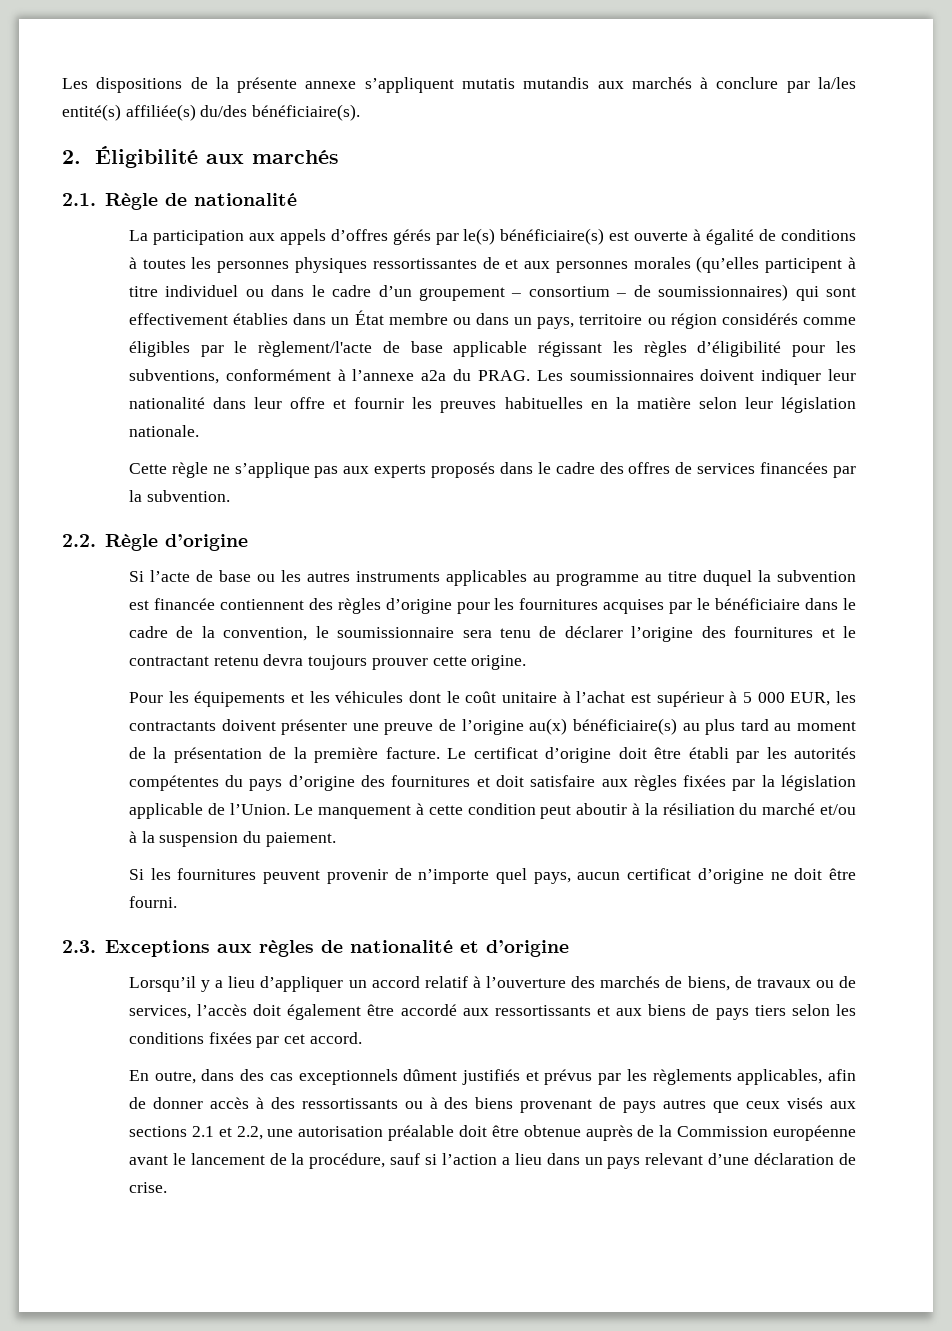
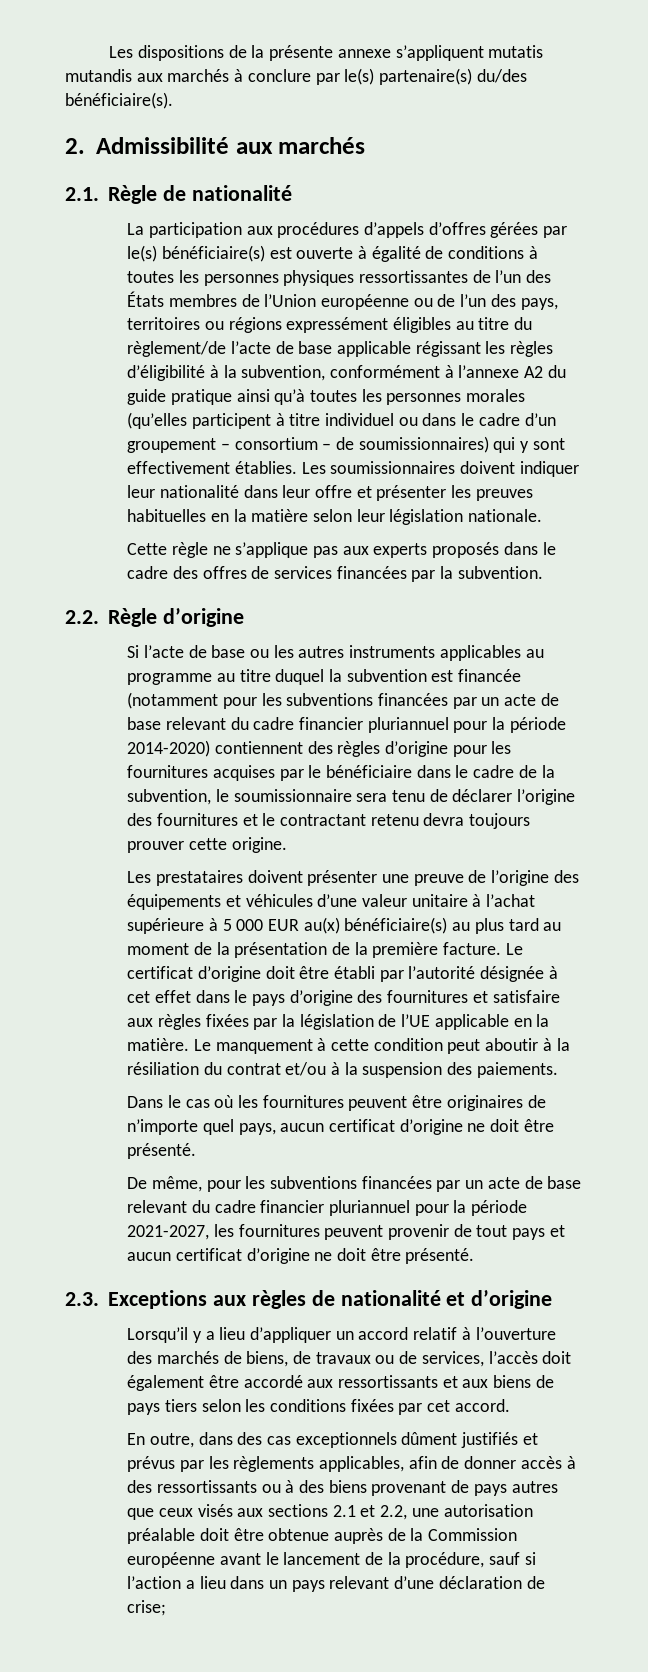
- Les dispositions de la présente annexe s’appliquent mutatis mutandis aux marchés à conclure par la/les entité(s) affiliée(s) du/des bénéficiaire(s).
+ Les dispositions de la présente annexe s’appliquent mutatis mutandis aux marchés à conclure par le(s) partenaire(s) du/des bénéficiaire(s).
- 2. Éligibilité aux marchés
+ 2. Admissibilité aux marchés
- La participation aux appels d’offres gérés par le(s) bénéficiaire(s) est ouverte à égalité de conditions à toutes les personnes physiques ressortissantes de et aux personnes morales (qu’elles participent à titre individuel ou dans le cadre d’un groupement – consortium – de soumissionnaires) qui sont effectivement établies dans un État membre ou dans un pays, territoire ou région considérés comme éligibles par le règlement/l'acte de base applicable régissant les règles d’éligibilité pour les subventions, conformément à l’annexe a2a du PRAG.
+ La participation aux procédures d’appels d’offres gérées par le(s) bénéficiaire(s) est ouverte à égalité de conditions à toutes les personnes physiques ressortissantes de l’un des États membres de l’Union européenne ou de l’un des pays, territoires ou régions expressément éligibles au titre du règlement/de l’acte de base applicable régissant les règles d’éligibilité à la subvention, conformément à l’annexe A2 du guide pratique ainsi qu’à toutes les personnes morales (qu’elles participent à titre individuel ou dans le cadre d’un groupement – consortium – de soumissionnaires) qui y sont effectivement établies.
- Les soumissionnaires doivent indiquer leur nationalité dans leur offre et fournir les preuves habituelles en la matière selon leur législation nationale.
+ Les soumissionnaires doivent indiquer leur nationalité dans leur offre et présenter les preuves habituelles en la matière selon leur législation nationale.
- Si l’acte de base ou les autres instruments applicables au programme au titre duquel la subvention est financée contiennent des règles d’origine pour les fournitures acquises par le bénéficiaire dans le cadre de la convention, le soumissionnaire sera tenu de déclarer l’origine des fournitures et le contractant retenu devra toujours prouver cette origine.
+ Si l’acte de base ou les autres instruments applicables au programme au titre duquel la subvention est financée (notamment pour les subventions financées par un acte de base relevant du cadre financier pluriannuel pour la période 2014-2020) contiennent des règles d’origine pour les fournitures acquises par le bénéficiaire dans le cadre de la subvention, le soumissionnaire sera tenu de déclarer l’origine des fournitures et le contractant retenu devra toujours prouver cette origine.
- Pour les équipements et les véhicules dont le coût unitaire à l’achat est supérieur à 5 000 EUR, les contractants doivent présenter une preuve de l’origine au(x) bénéficiaire(s) au plus tard au moment de la présentation de la première facture.
+ Les prestataires doivent présenter une preuve de l’origine des équipements et véhicules d’une valeur unitaire à l’achat supérieure à 5 000 EUR au(x) bénéficiaire(s) au plus tard au moment de la présentation de la première facture.
- Le certificat d’origine doit être établi par les autorités compétentes du pays d’origine des fournitures et doit satisfaire aux règles fixées par la législation applicable de l’Union.
+ Le certificat d’origine doit être établi par l’autorité désignée à cet effet dans le pays d’origine des fournitures et satisfaire aux règles fixées par la législation de l’UE applicable en la matière.
- Le manquement à cette condition peut aboutir à la résiliation du marché et/ou à la suspension du paiement.
- Si les fournitures peuvent provenir de n’importe quel pays, aucun certificat d’origine ne doit être fourni.
+ Le manquement à cette condition peut aboutir à la résiliation du contrat et/ou à la suspension des paiements.
+ Dans le cas où les fournitures peuvent être originaires de n’importe quel pays, aucun certificat d’origine ne doit être présenté.
+ De même, pour les subventions financées par un acte de base relevant du cadre financier pluriannuel pour la période 2021-2027, les fournitures peuvent provenir de tout pays et aucun certificat d’origine ne doit être présenté.
- En outre, dans des cas exceptionnels dûment justifiés et prévus par les règlements applicables, afin de donner accès à des ressortissants ou à des biens provenant de pays autres que ceux visés aux sections 2.1 et 2.2, une autorisation préalable doit être obtenue auprès de la Commission européenne avant le lancement de la procédure, sauf si l’action a lieu dans un pays relevant d’une déclaration de crise.
+ En outre, dans des cas exceptionnels dûment justifiés et prévus par les règlements applicables, afin de donner accès à des ressortissants ou à des biens provenant de pays autres que ceux visés aux sections 2.1 et 2.2, une autorisation préalable doit être obtenue auprès de la Commission européenne avant le lancement de la procédure, sauf si l’action a lieu dans un pays relevant d’une déclaration de crise;

